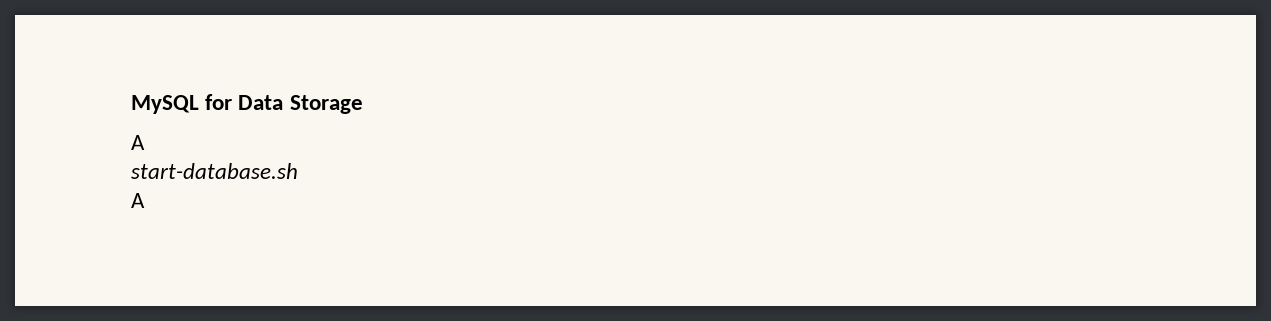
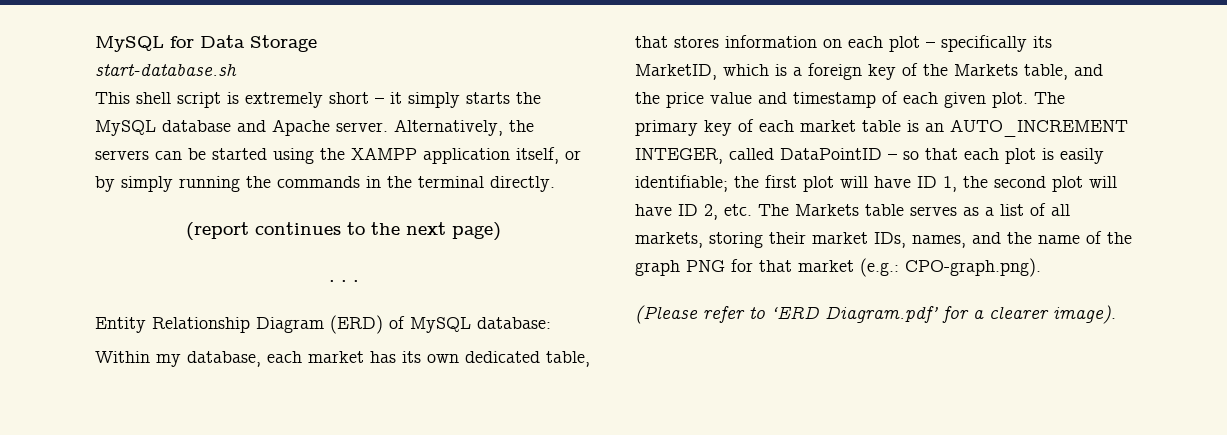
  MySQL for Data Storage
- A
  start-database.sh
- A
+ This shell script is extremely short – it simply starts the MySQL database and Apache server. Alternatively, the servers can be started using the XAMPP application itself, or by simply running the commands in the terminal directly.
+ (report continues to the next page)
+ . . .
+ Entity Relationship Diagram (ERD) of MySQL database:
+ Within my database, each market has its own dedicated table, that stores information on each plot – specifically its MarketID, which is a foreign key of the Markets table, and the price value and timestamp of each given plot. The primary key of each market table is an AUTO_INCREMENT INTEGER, called DataPointID – so that each plot is easily identifiable; the first plot will have ID 1, the second plot will have ID 2, etc. The Markets table serves as a list of all markets, storing their market IDs, names, and the name of the graph PNG for that market (e.g.: CPO-graph.png).
+ (Please refer to ‘ERD Diagram.pdf’ for a clearer image).

